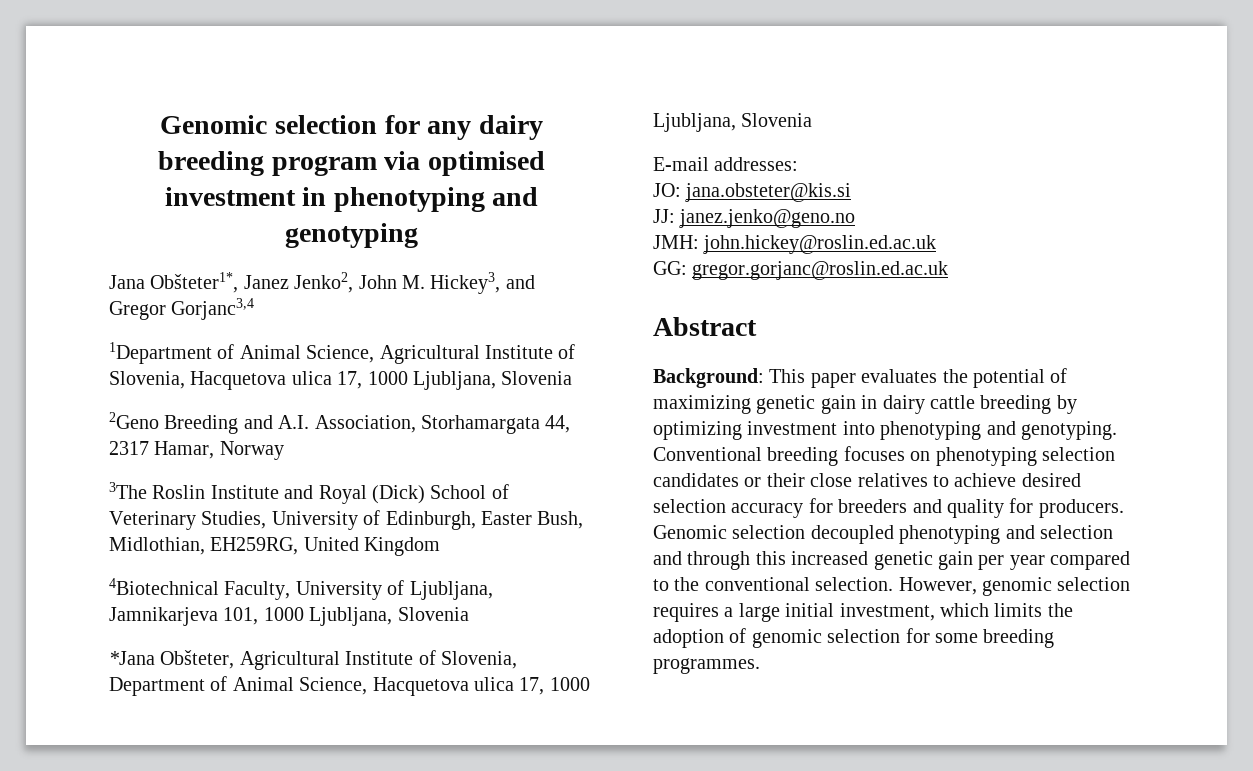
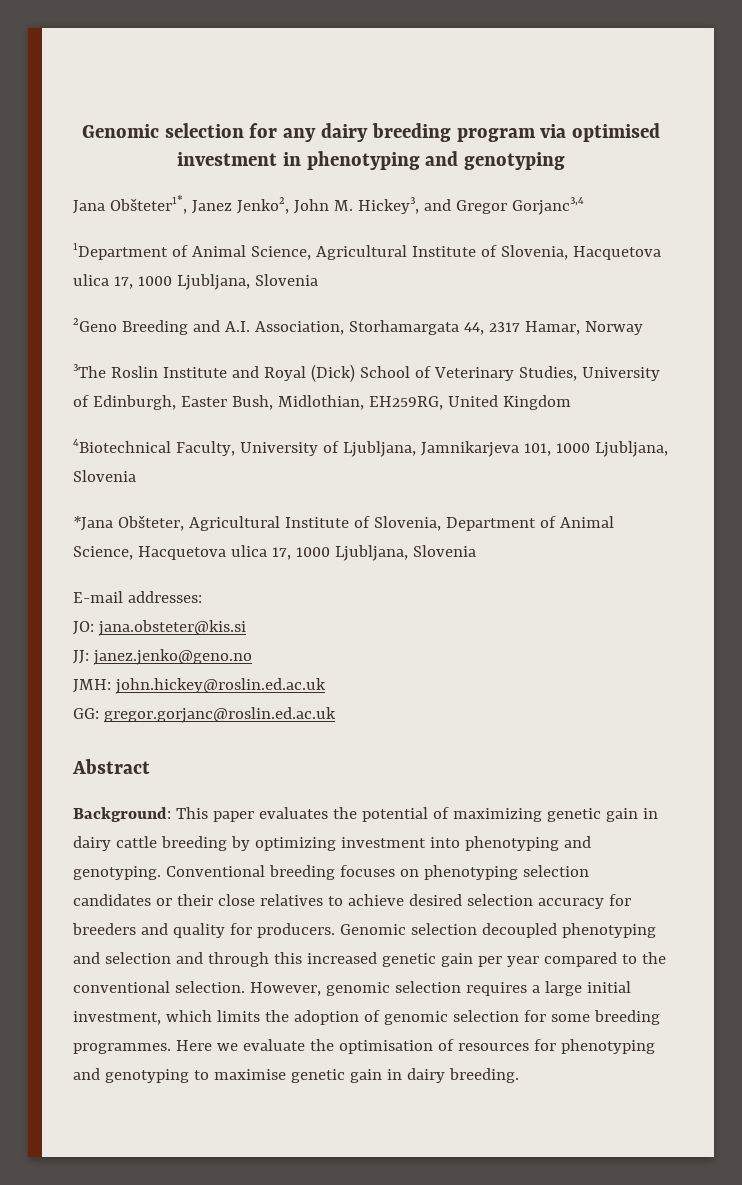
+ Here we evaluate the optimisation of resources for phenotyping and genotyping to maximise genetic gain in dairy breeding.

